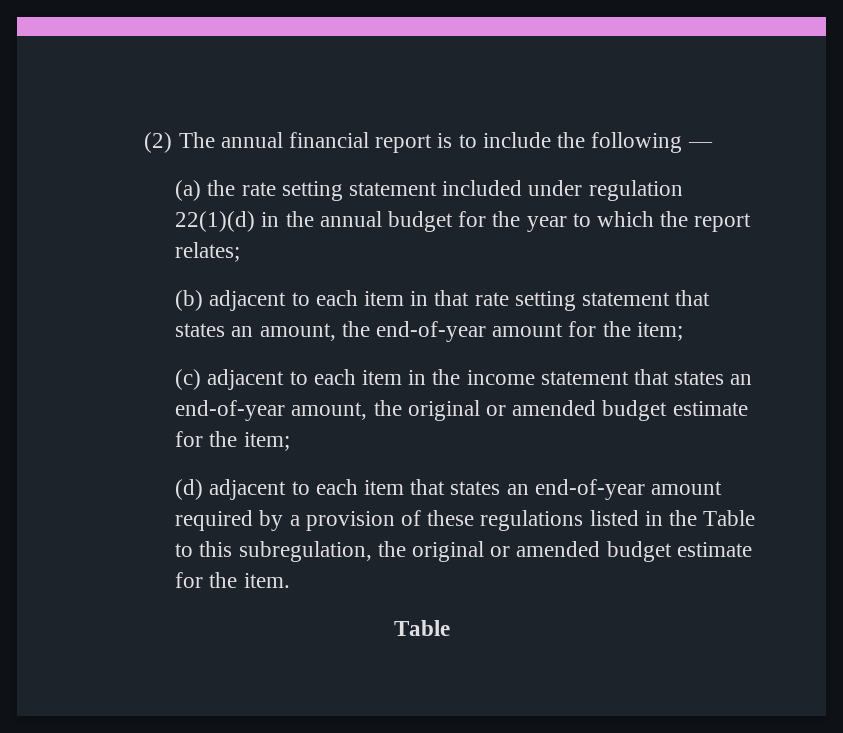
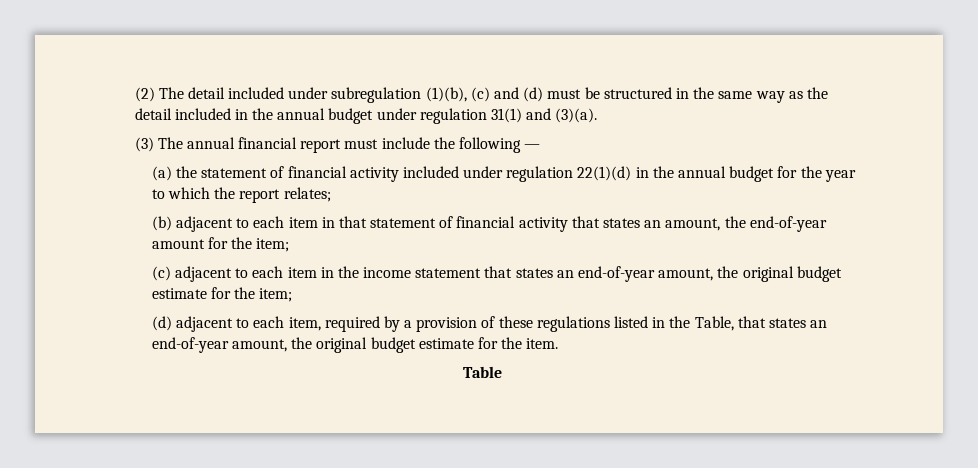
- (2) The annual financial report is to include the following —
+ (2) The detail included under subregulation (1)(b), (c) and (d) must be structured in the same way as the detail included in the annual budget under regulation 31(1) and (3)(a).
+ (3) The annual financial report must include the following —
- (a) the rate setting statement included under regulation 22(1)(d) in the annual budget for the year to which the report relates;
+ (a) the statement of financial activity included under regulation 22(1)(d) in the annual budget for the year to which the report relates;
- (b) adjacent to each item in that rate setting statement that states an amount, the end-of-year amount for the item;
+ (b) adjacent to each item in that statement of financial activity that states an amount, the end-of-year amount for the item;
- (c) adjacent to each item in the income statement that states an end-of-year amount, the original or amended budget estimate for the item;
+ (c) adjacent to each item in the income statement that states an end-of-year amount, the original budget estimate for the item;
- (d) adjacent to each item that states an end-of-year amount required by a provision of these regulations listed in the Table to this subregulation, the original or amended budget estimate for the item.
+ (d) adjacent to each item, required by a provision of these regulations listed in the Table, that states an end-of-year amount, the original budget estimate for the item.

